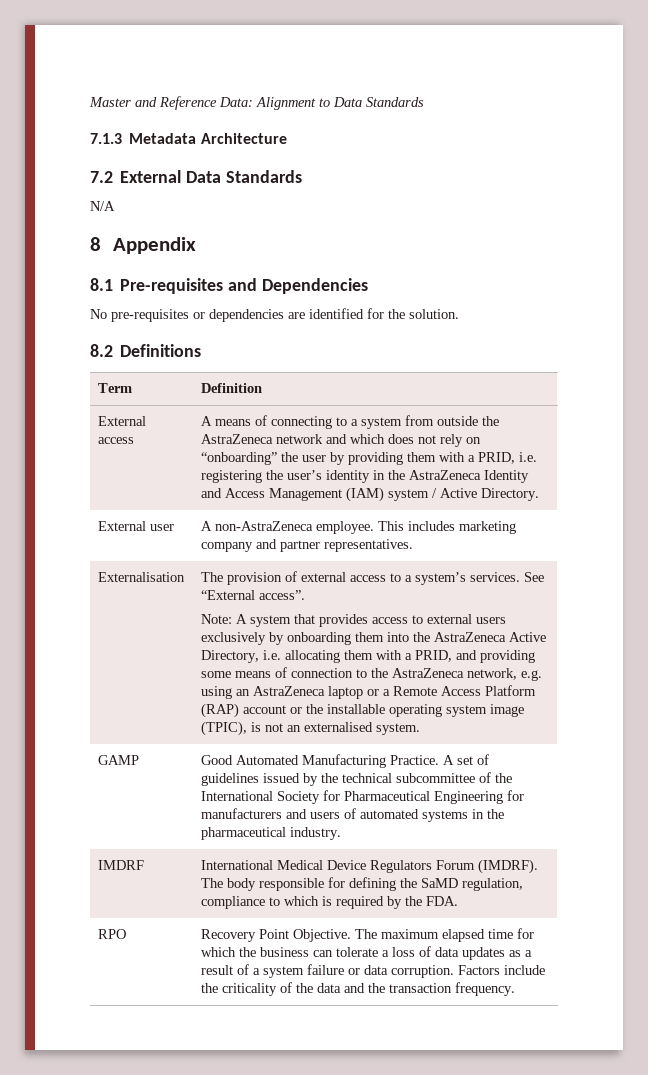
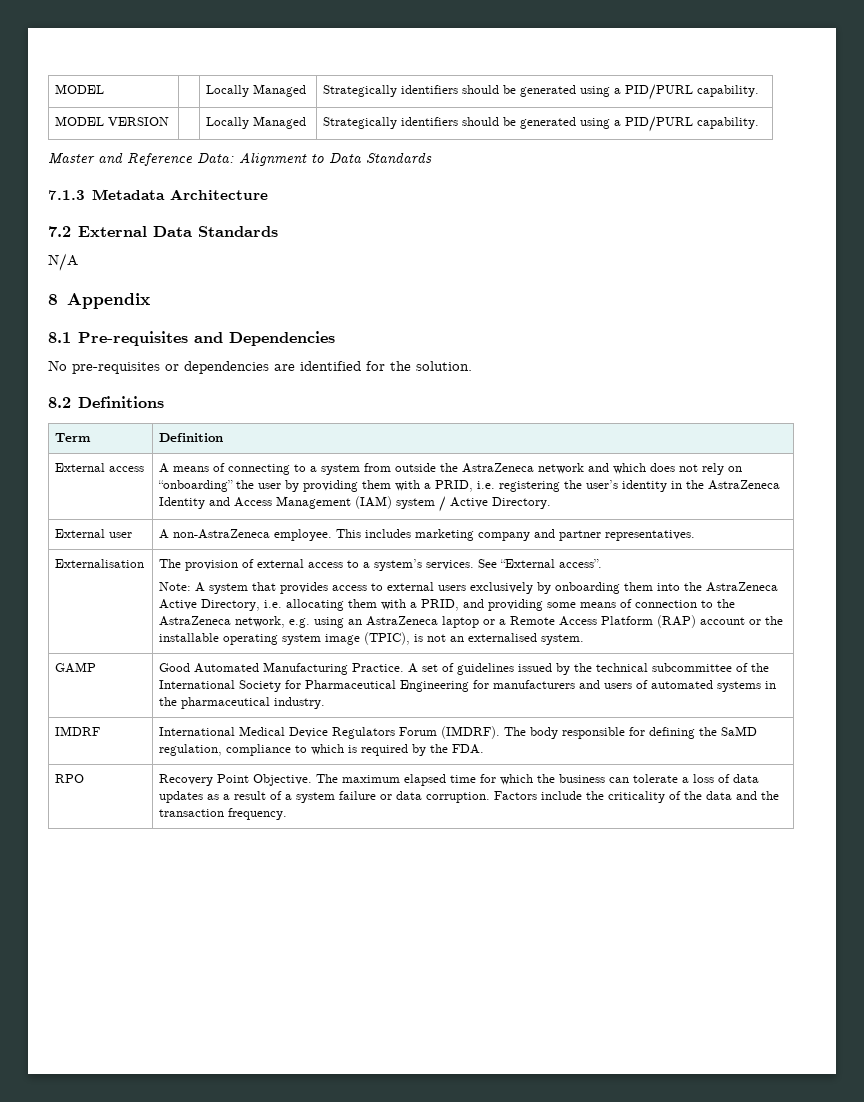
+ MODEL | | Locally Managed | Strategically identifiers should be generated using a PID/PURL capability.
+ MODEL VERSION | | Locally Managed | Strategically identifiers should be generated using a PID/PURL capability.

